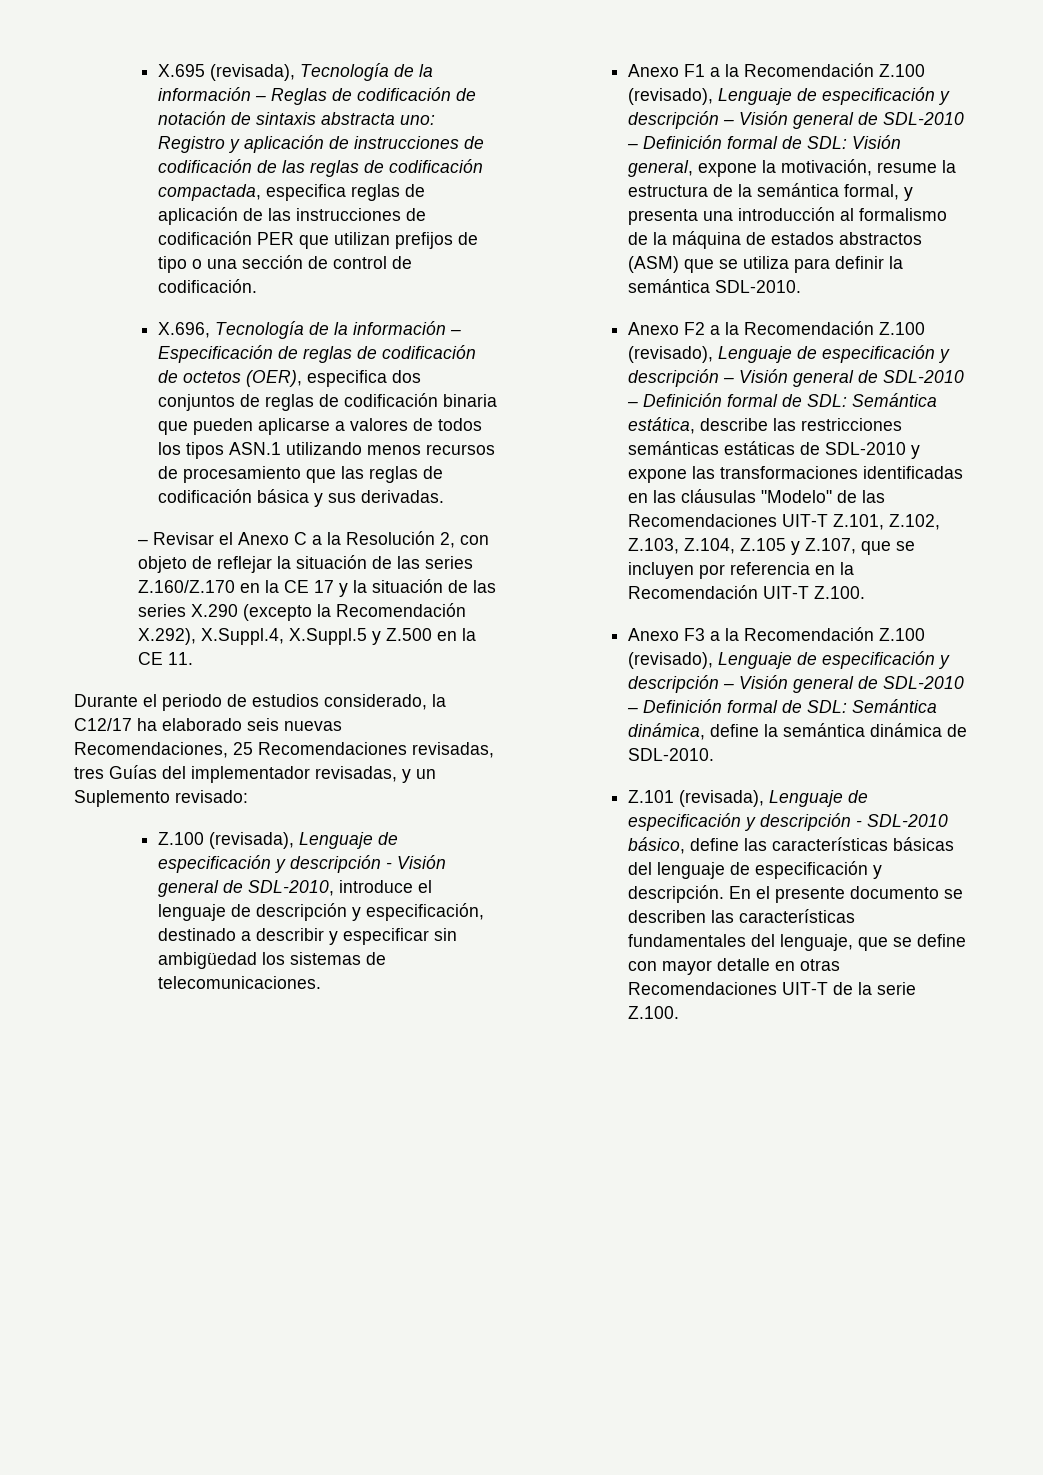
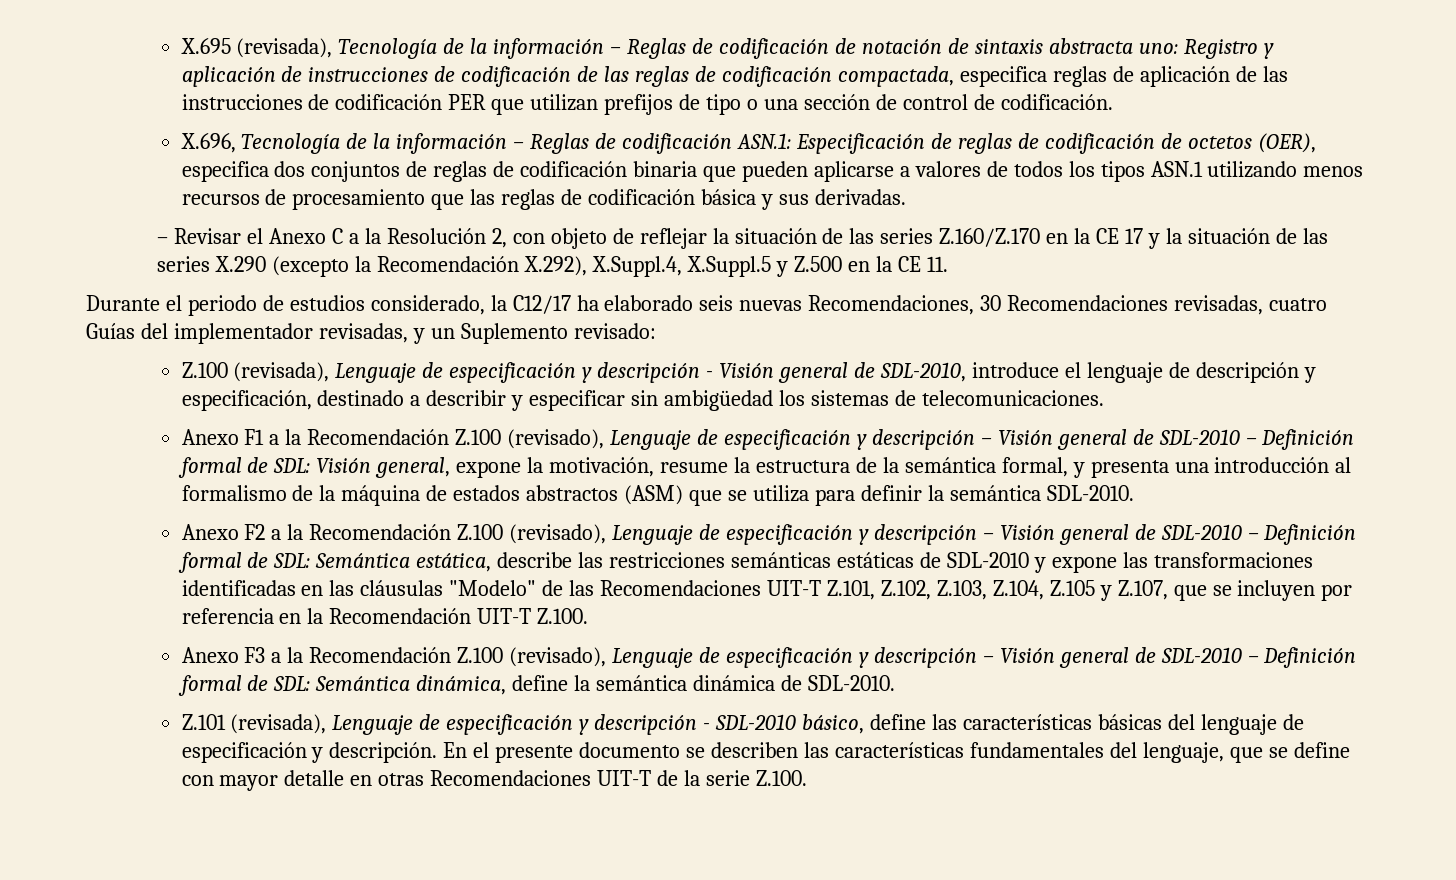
- X.696, Tecnología de la información – Especificación de reglas de codificación de octetos (OER), especifica dos conjuntos de reglas de codificación binaria que pueden aplicarse a valores de todos los tipos ASN.1 utilizando menos recursos de procesamiento que las reglas de codificación básica y sus derivadas.
+ X.696, Tecnología de la información – Reglas de codificación ASN.1: Especificación de reglas de codificación de octetos (OER), especifica dos conjuntos de reglas de codificación binaria que pueden aplicarse a valores de todos los tipos ASN.1 utilizando menos recursos de procesamiento que las reglas de codificación básica y sus derivadas.
- Durante el periodo de estudios considerado, la C12/17 ha elaborado seis nuevas Recomendaciones, 25 Recomendaciones revisadas, tres Guías del implementador revisadas, y un Suplemento revisado:
+ Durante el periodo de estudios considerado, la C12/17 ha elaborado seis nuevas Recomendaciones, 30 Recomendaciones revisadas, cuatro Guías del implementador revisadas, y un Suplemento revisado:

